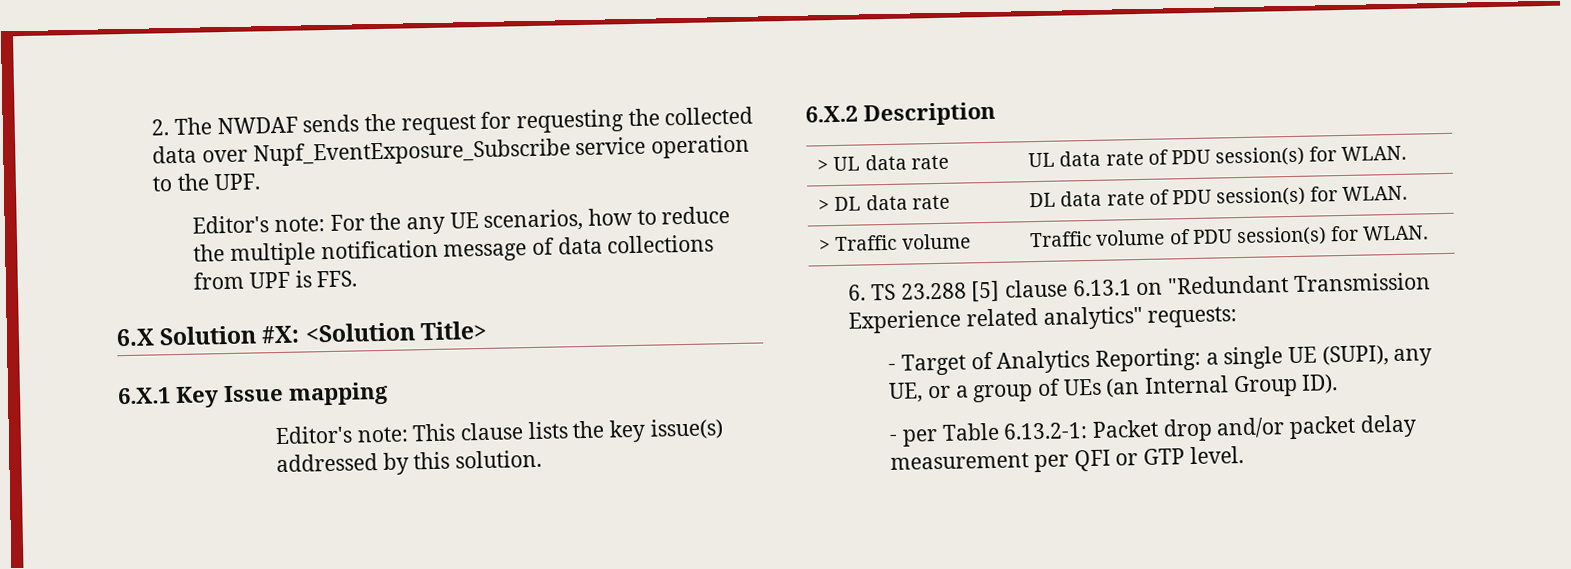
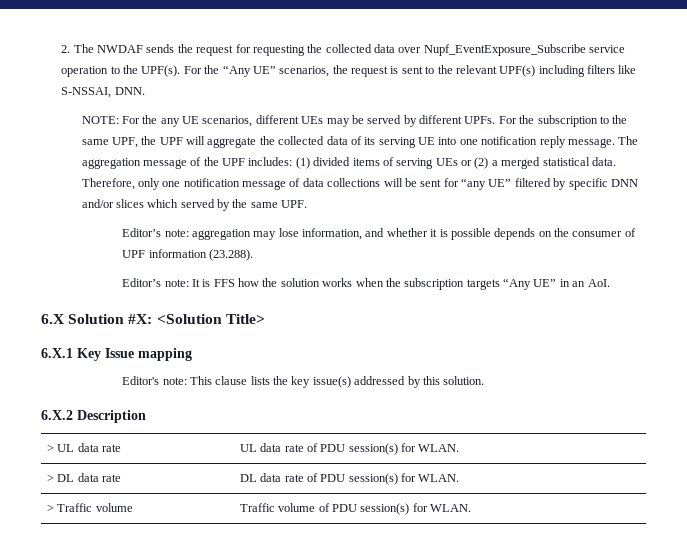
- 2. The NWDAF sends the request for requesting the collected data over Nupf_EventExposure_Subscribe service operation to the UPF.
- Editor's note: For the any UE scenarios, how to reduce the multiple notification message of data collections from UPF is FFS.
+ 2. The NWDAF sends the request for requesting the collected data over Nupf_EventExposure_Subscribe service operation to the UPF(s). For the “Any UE” scenarios, the request is sent to the relevant UPF(s) including filters like S-NSSAI, DNN.
+ NOTE: For the any UE scenarios, different UEs may be served by different UPFs. For the subscription to the same UPF, the UPF will aggregate the collected data of its serving UE into one notification reply message. The aggregation message of the UPF includes: (1) divided items of serving UEs or (2) a merged statistical data. Therefore, only one notification message of data collections will be sent for “any UE” filtered by specific DNN and/or slices which served by the same UPF.
+ Editor’s note: aggregation may lose information, and whether it is possible depends on the consumer of UPF information (23.288).
+ Editor’s note: It is FFS how the solution works when the subscription targets “Any UE” in an AoI.
- 6. TS 23.288 [5] clause 6.13.1 on "Redundant Transmission Experience related analytics" requests:
- - Target of Analytics Reporting: a single UE (SUPI), any UE, or a group of UEs (an Internal Group ID).
- - per Table 6.13.2-1: Packet drop and/or packet delay measurement per QFI or GTP level.

